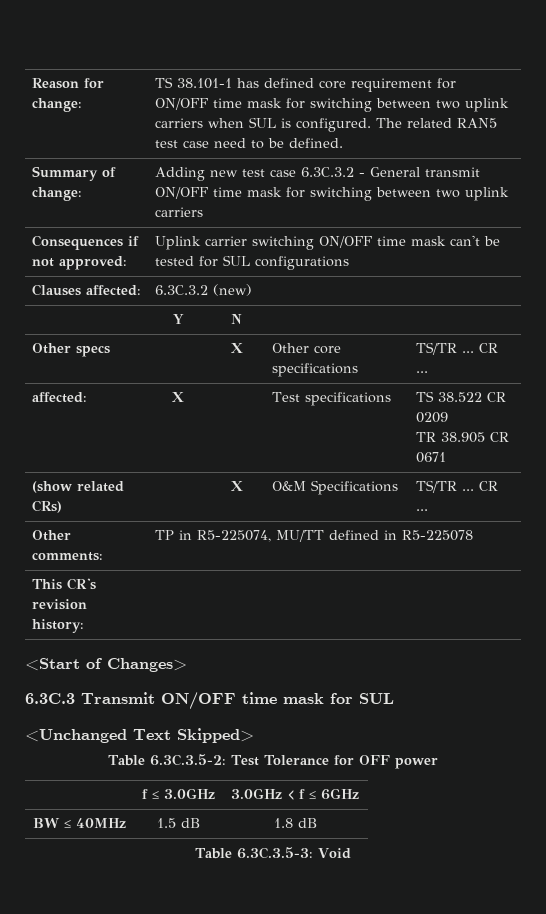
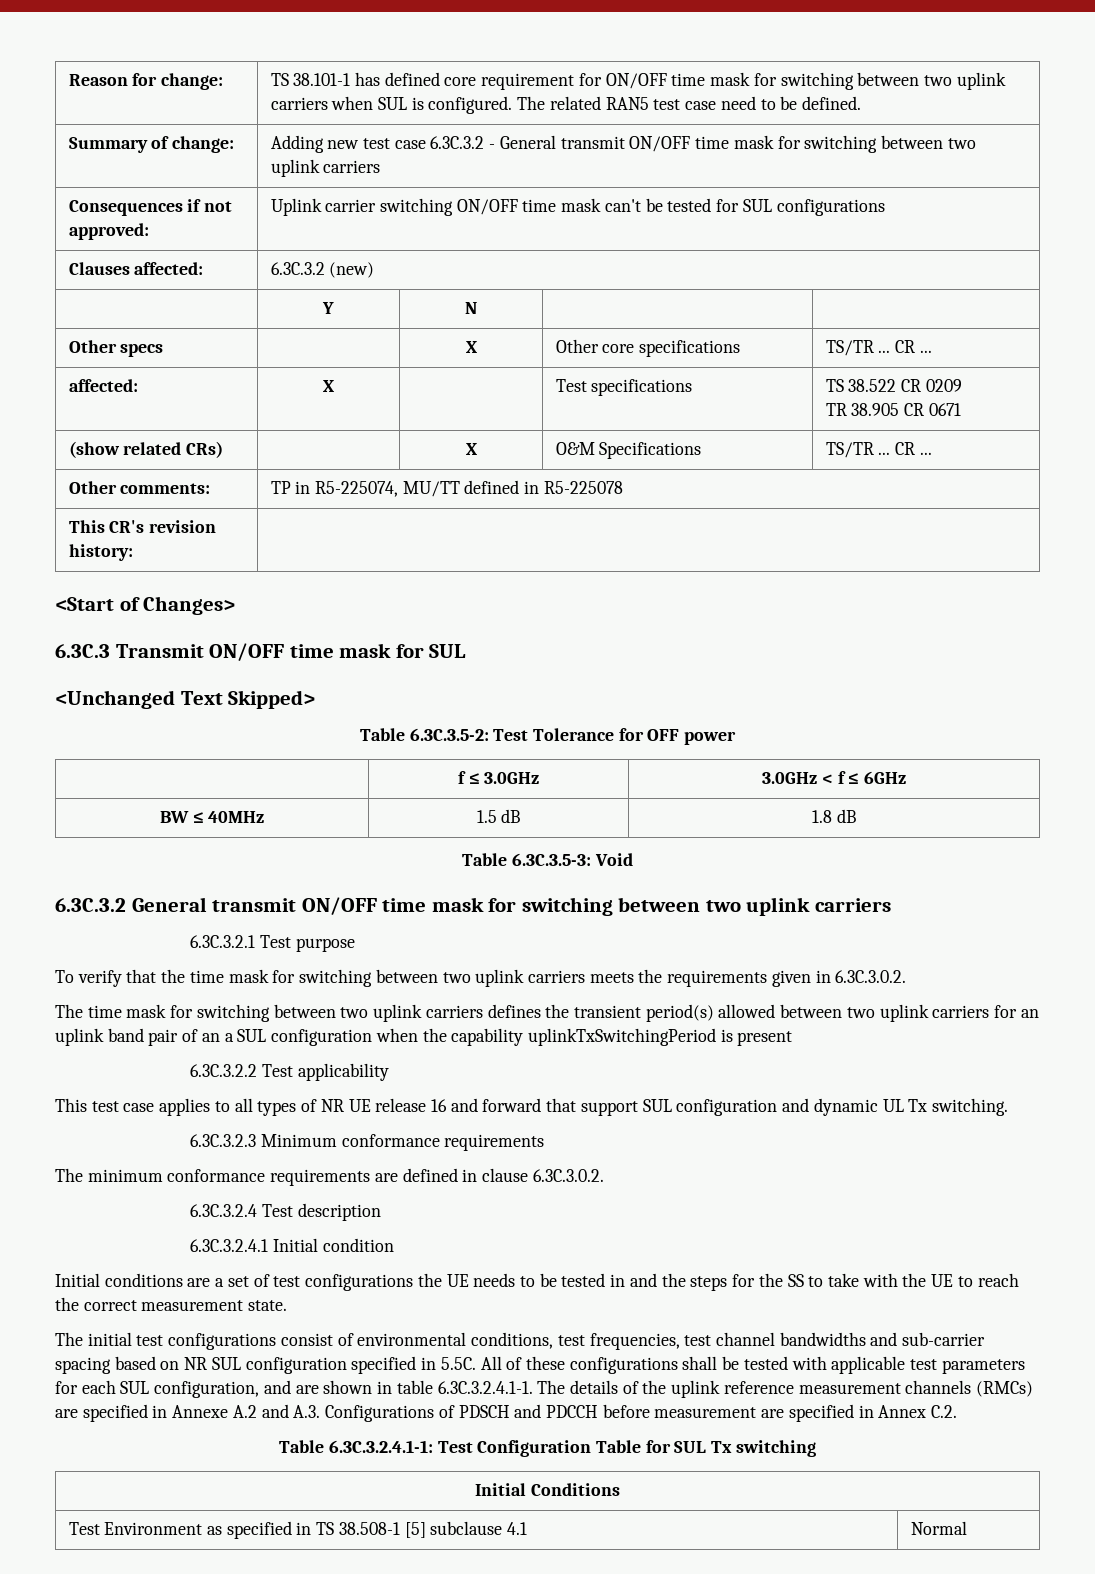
+ 6.3C.3.2 General transmit ON/OFF time mask for switching between two uplink carriers
+ 6.3C.3.2.1 Test purpose
+ To verify that the time mask for switching between two uplink carriers meets the requirements given in 6.3C.3.0.2.
+ The time mask for switching between two uplink carriers defines the transient period(s) allowed between two uplink carriers for an uplink band pair of an a SUL configuration when the capability uplinkTxSwitchingPeriod is present
+ 6.3C.3.2.2 Test applicability
+ This test case applies to all types of NR UE release 16 and forward that support SUL configuration and dynamic UL Tx switching.
+ 6.3C.3.2.3 Minimum conformance requirements
+ The minimum conformance requirements are defined in clause 6.3C.3.0.2.
+ 6.3C.3.2.4 Test description
+ 6.3C.3.2.4.1 Initial condition
+ Initial conditions are a set of test configurations the UE needs to be tested in and the steps for the SS to take with the UE to reach the correct measurement state.
+ The initial test configurations consist of environmental conditions, test frequencies, test channel bandwidths and sub-carrier spacing based on NR SUL configuration specified in 5.5C. All of these configurations shall be tested with applicable test parameters for each SUL configuration, and are shown in table 6.3C.3.2.4.1-1. The details of the uplink reference measurement channels (RMCs) are specified in Annexe A.2 and A.3. Configurations of PDSCH and PDCCH before measurement are specified in Annex C.2.
+ Table 6.3C.3.2.4.1-1: Test Configuration Table for SUL Tx switching
+ Initial Conditions
+ Test Environment as specified in TS 38.508-1 [5] subclause 4.1 | Normal

